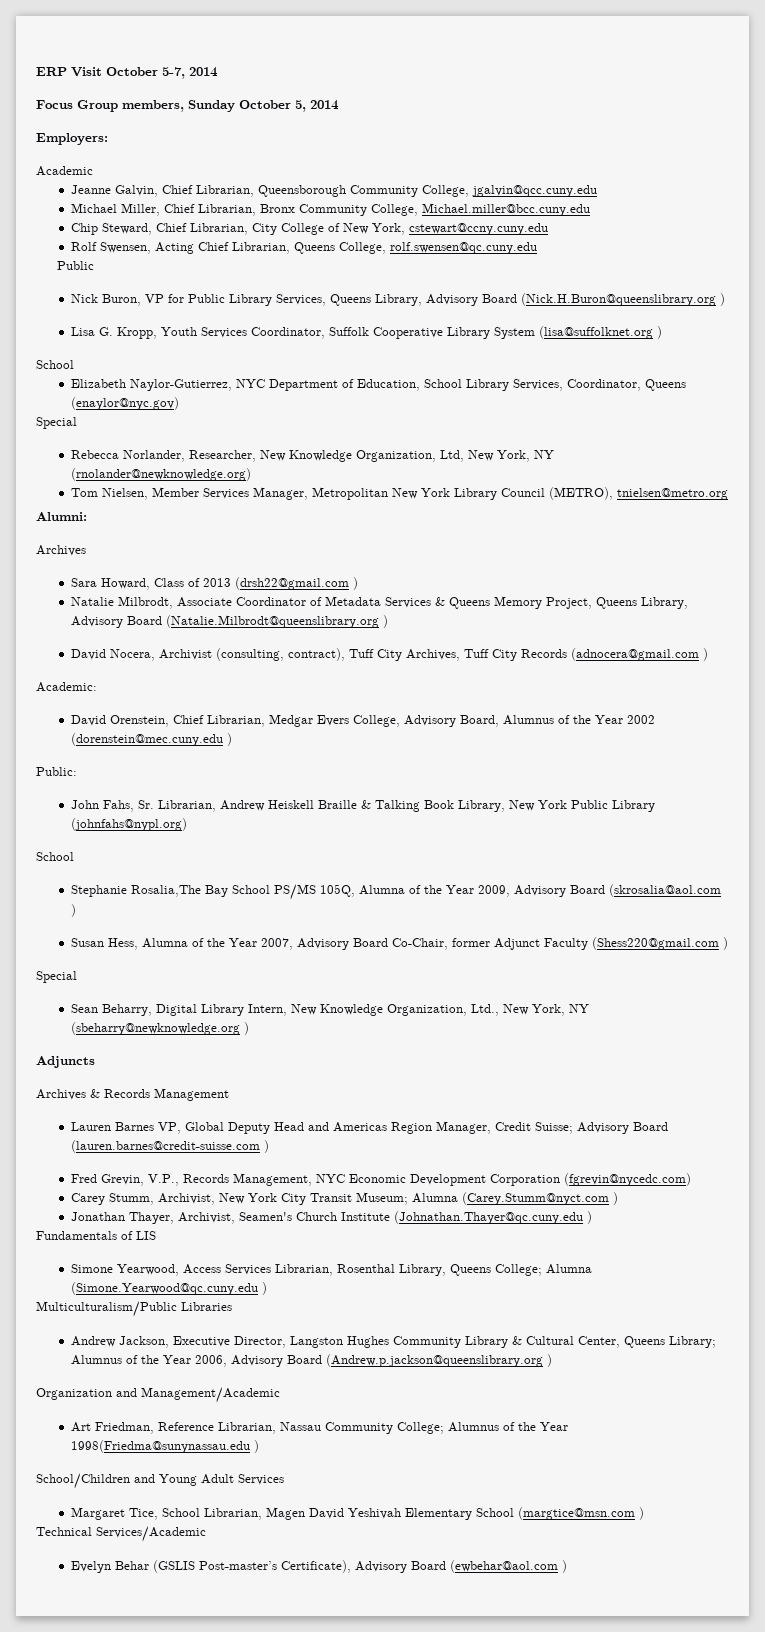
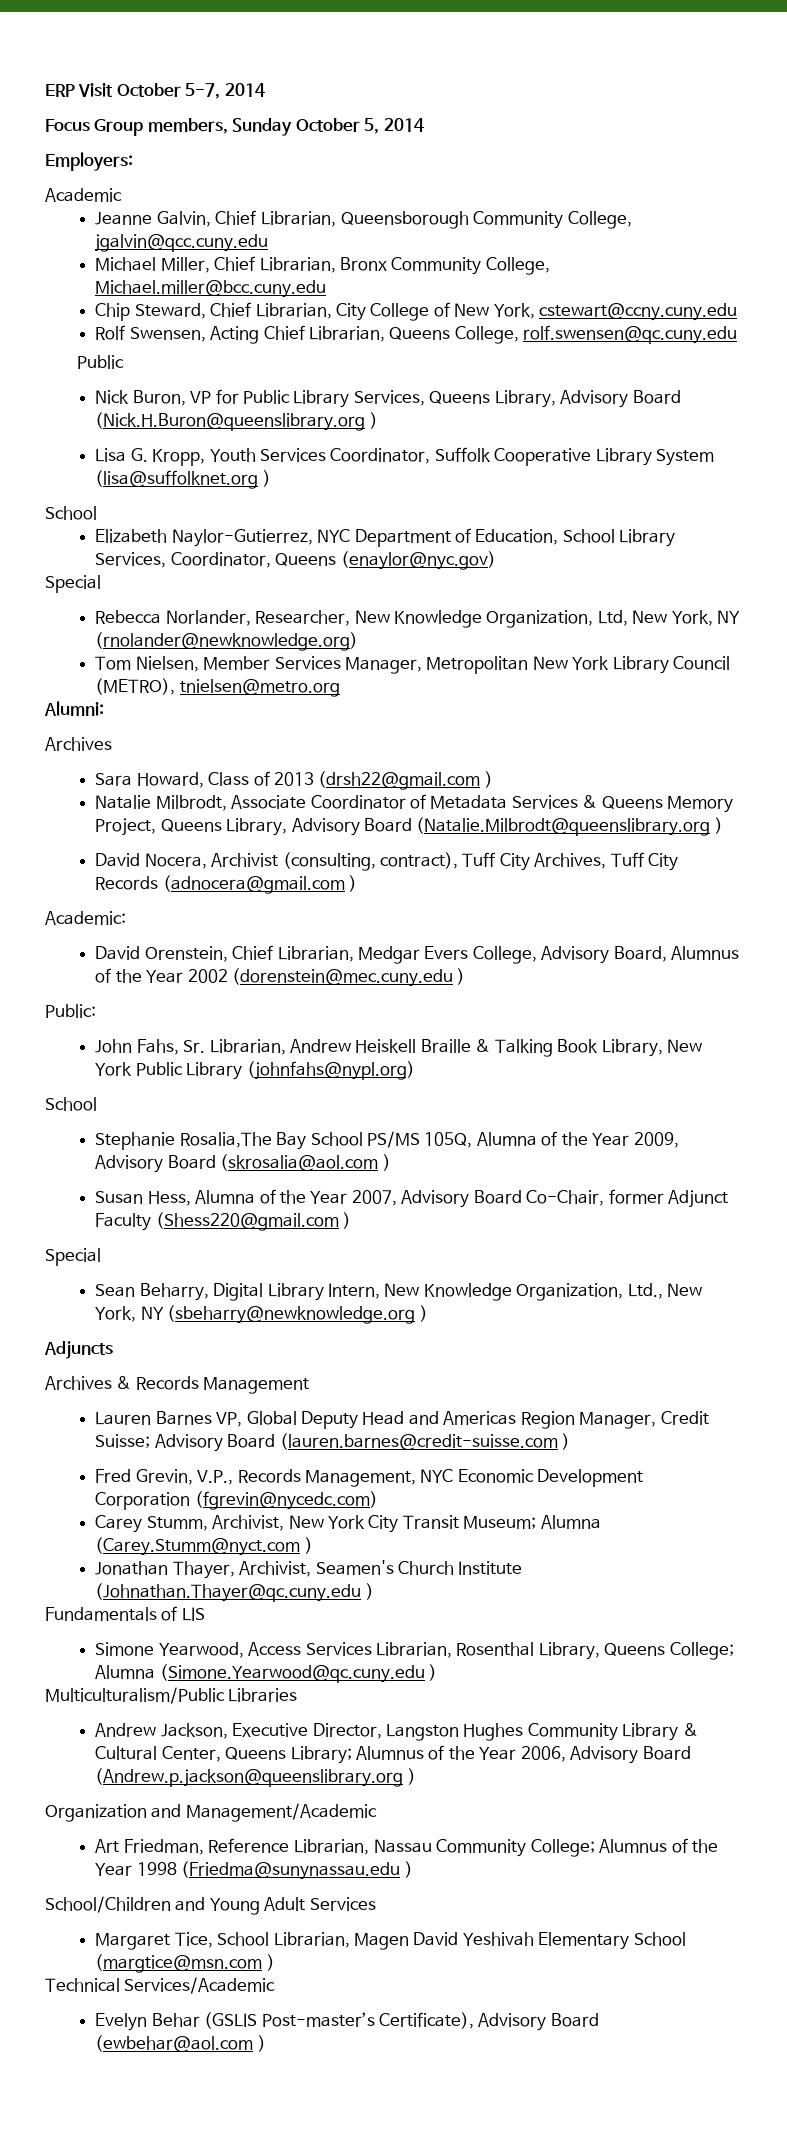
- Art Friedman, Reference Librarian, Nassau Community College; Alumnus of the Year 1998(Friedma@sunynassau.edu )
+ Art Friedman, Reference Librarian, Nassau Community College; Alumnus of the Year 1998 (Friedma@sunynassau.edu )

